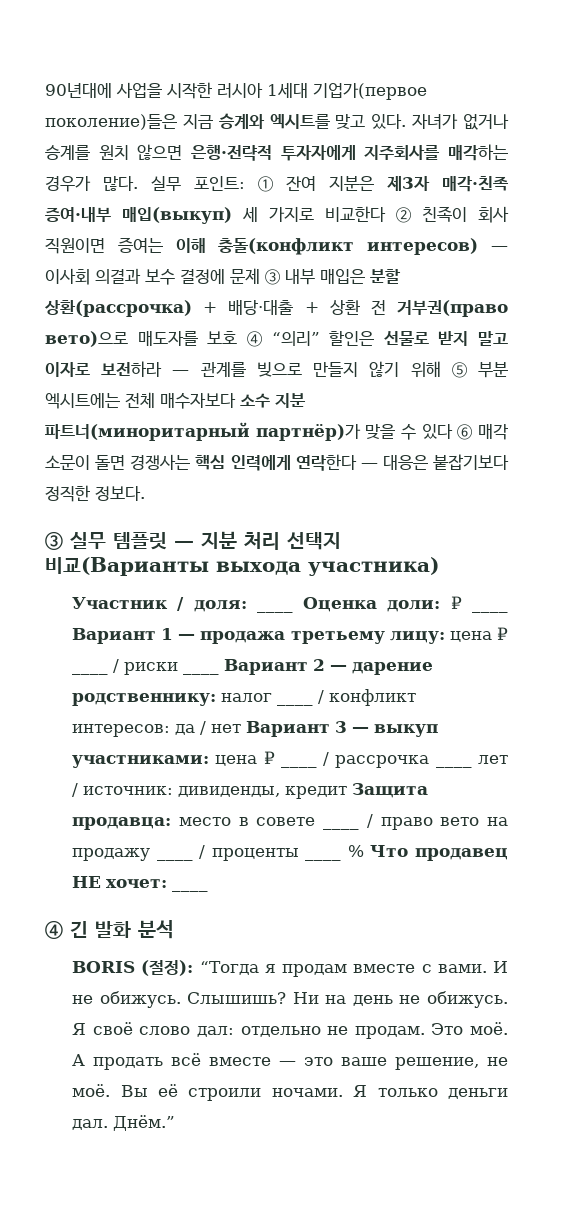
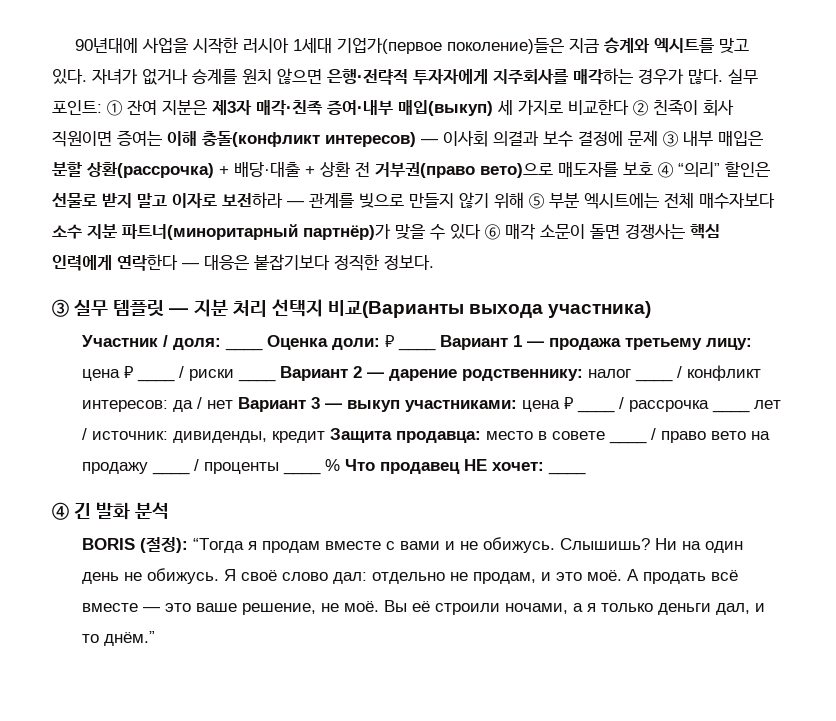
- BORIS (절정): “Тогда я продам вместе с вами. И не обижусь.
+ BORIS (절정): “Тогда я продам вместе с вами и не обижусь.
- Ни на день не обижусь.
+ Ни на один день не обижусь.
- Я своё слово дал: отдельно не продам. Это моё.
+ Я своё слово дал: отдельно не продам, и это моё.
- Вы её строили ночами. Я только деньги дал. Днём.”
+ Вы её строили ночами, а я только деньги дал, и то днём.”

